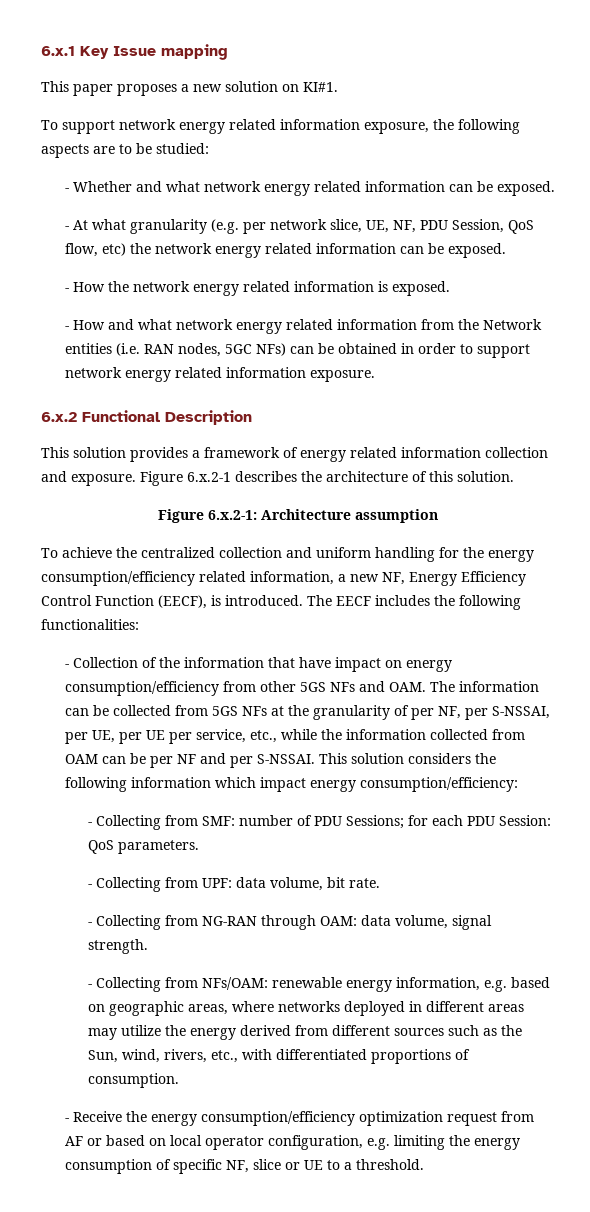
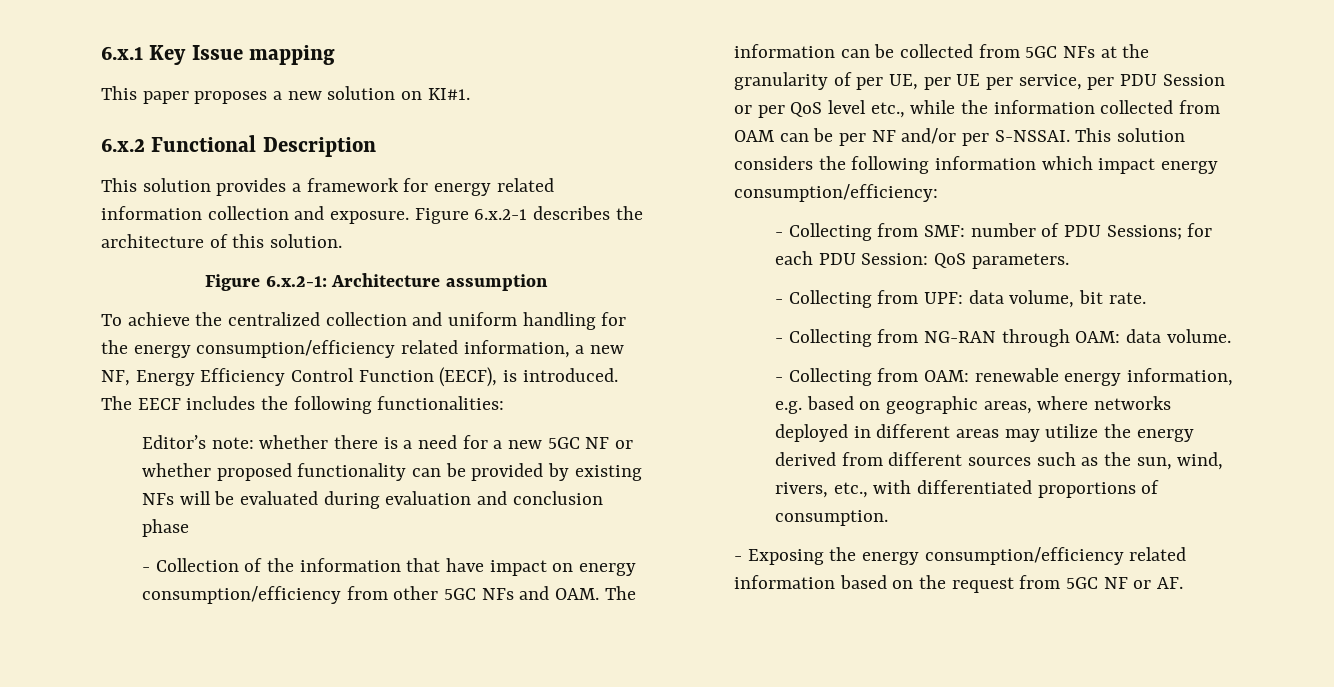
- To support network energy related information exposure, the following aspects are to be studied:
- - Whether and what network energy related information can be exposed.
- - At what granularity (e.g. per network slice, UE, NF, PDU Session, QoS flow, etc) the network energy related information can be exposed.
- - How the network energy related information is exposed.
- - How and what network energy related information from the Network entities (i.e. RAN nodes, 5GC NFs) can be obtained in order to support network energy related information exposure.
- This solution provides a framework of energy related information collection and exposure.
+ This solution provides a framework for energy related information collection and exposure.
+ Editor’s note: whether there is a need for a new 5GC NF or whether proposed functionality can be provided by existing NFs will be evaluated during evaluation and conclusion phase
- - Collection of the information that have impact on energy consumption/efficiency from other 5GS NFs and OAM. The information can be collected from 5GS NFs at the granularity of per NF, per S-NSSAI, per UE, per UE per service, etc., while the information collected from OAM can be per NF and per S-NSSAI.
+ - Collection of the information that have impact on energy consumption/efficiency from other 5GC NFs and OAM. The information can be collected from 5GC NFs at the granularity of per UE, per UE per service, per PDU Session or per QoS level etc., while the information collected from OAM can be per NF and/or per S-NSSAI.
- - Collecting from NG-RAN through OAM: data volume, signal strength.
- - Collecting from NFs/OAM: renewable energy information, e.g. based on geographic areas, where networks deployed in different areas may utilize the energy derived from different sources such as the Sun, wind, rivers, etc., with differentiated proportions of consumption.
+ - Collecting from NG-RAN through OAM: data volume.
+ - Collecting from OAM: renewable energy information, e.g. based on geographic areas, where networks deployed in different areas may utilize the energy derived from different sources such as the sun, wind, rivers, etc., with differentiated proportions of consumption.
- - Receive the energy consumption/efficiency optimization request from AF or based on local operator configuration, e.g. limiting the energy consumption of specific NF, slice or UE to a threshold.
+ - Exposing the energy consumption/efficiency related information based on the request from 5GC NF or AF.

